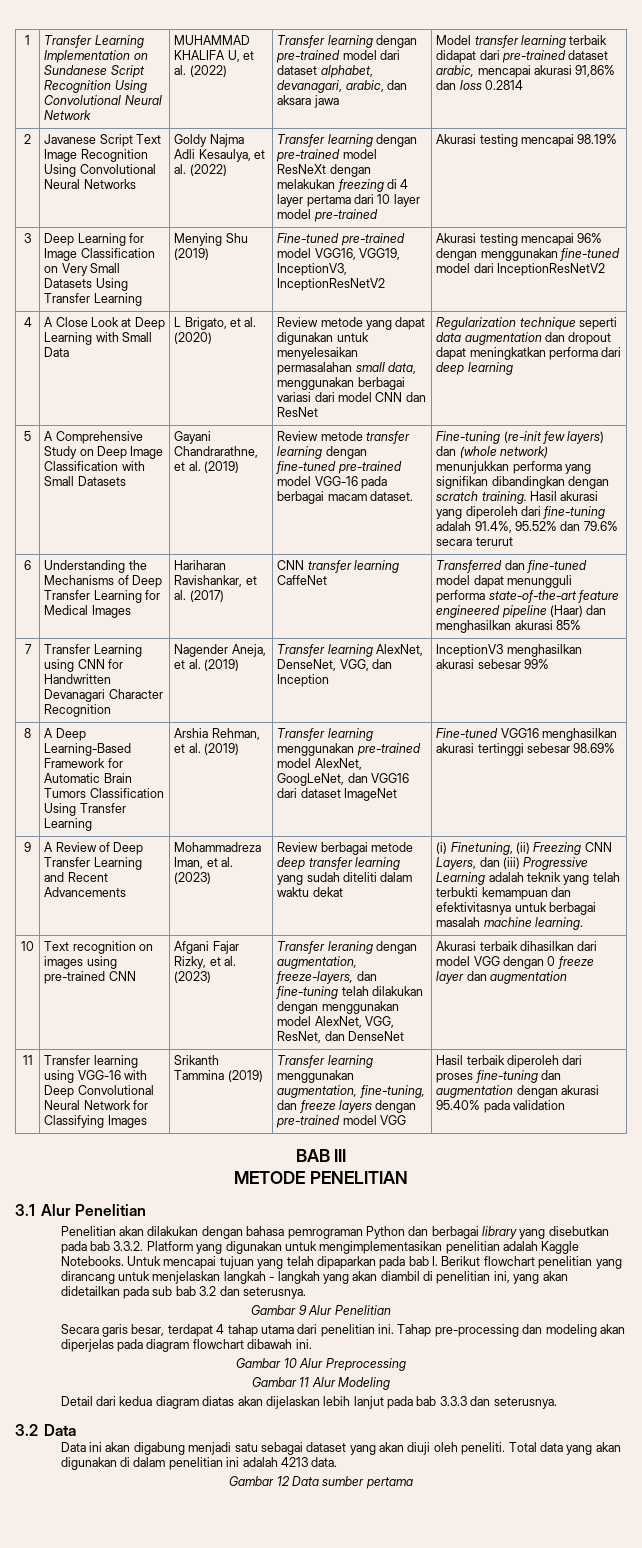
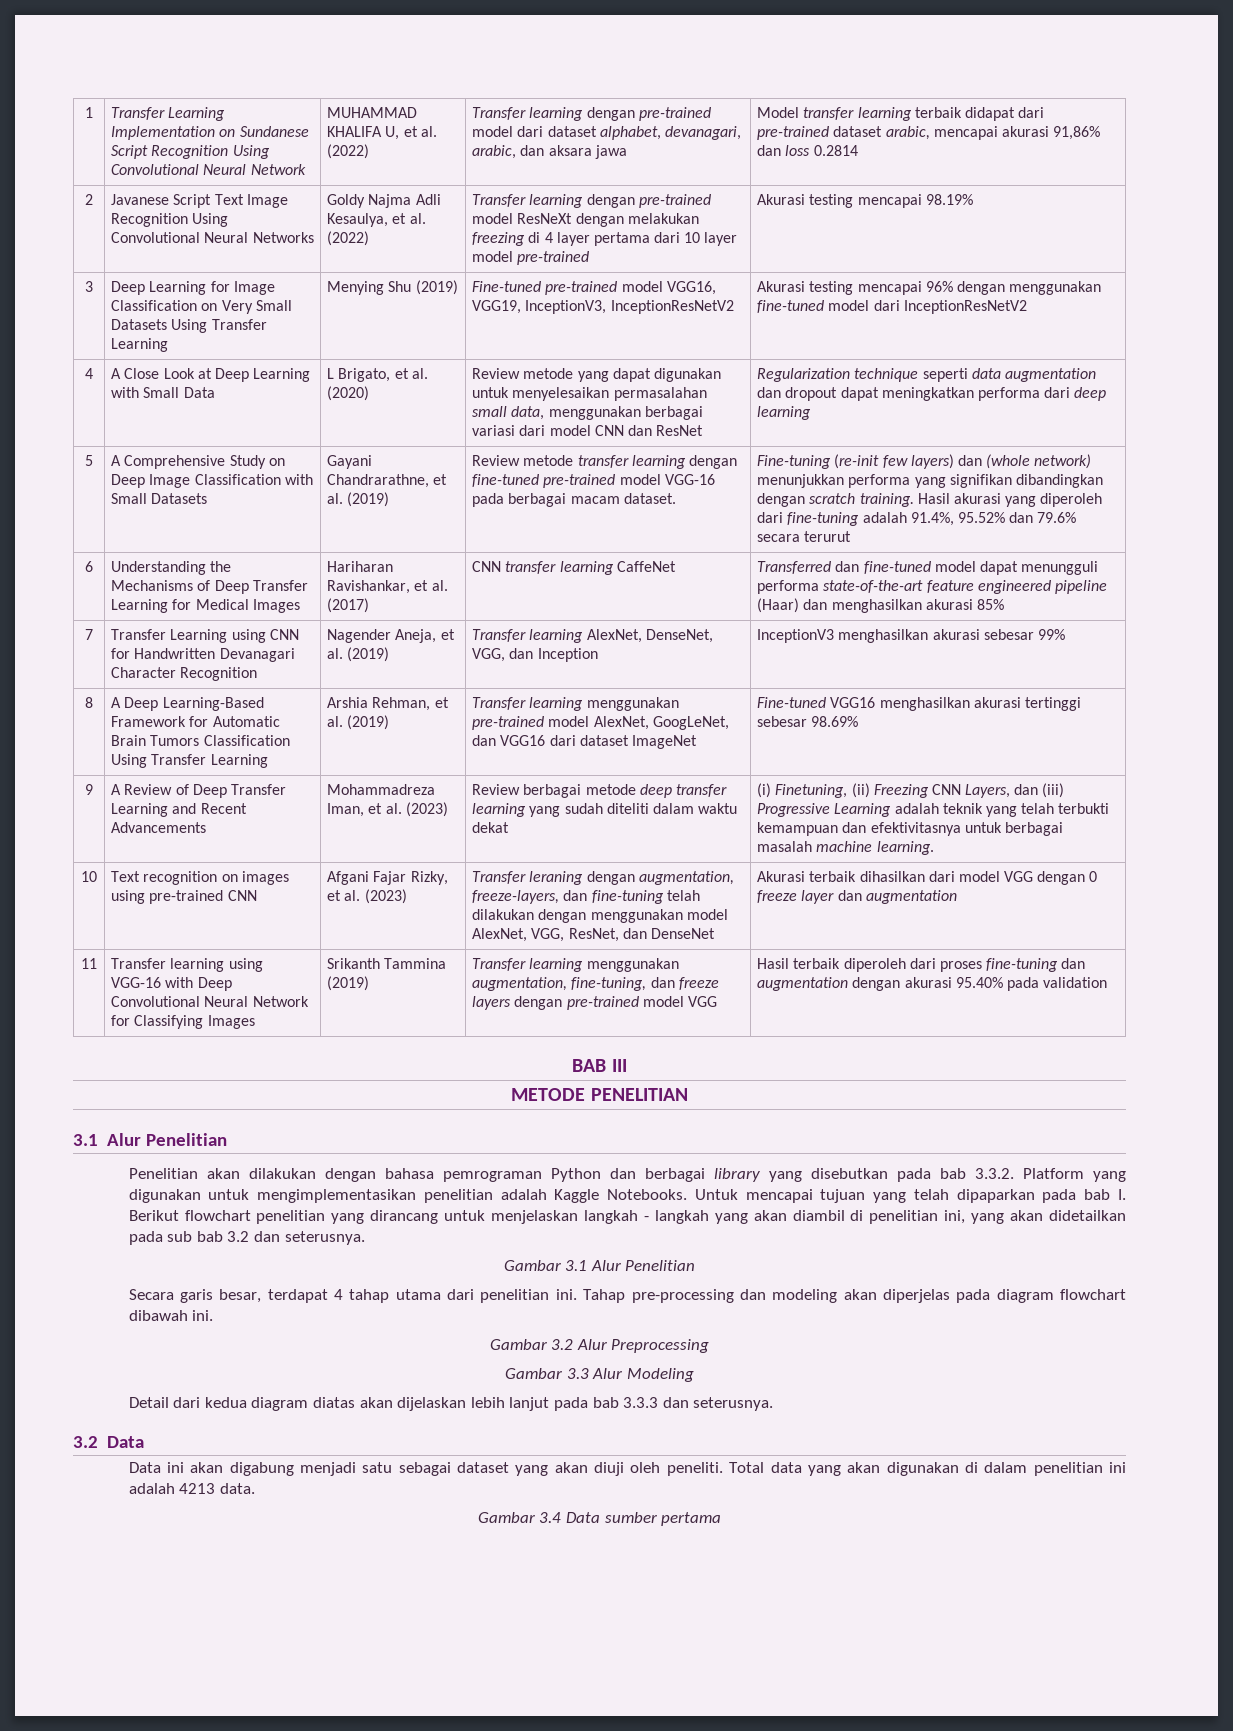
- Gambar 9 Alur Penelitian
+ Gambar 3.1 Alur Penelitian
- Gambar 10 Alur Preprocessing
+ Gambar 3.2 Alur Preprocessing
- Gambar 11 Alur Modeling
+ Gambar 3.3 Alur Modeling
- Gambar 12 Data sumber pertama
+ Gambar 3.4 Data sumber pertama

